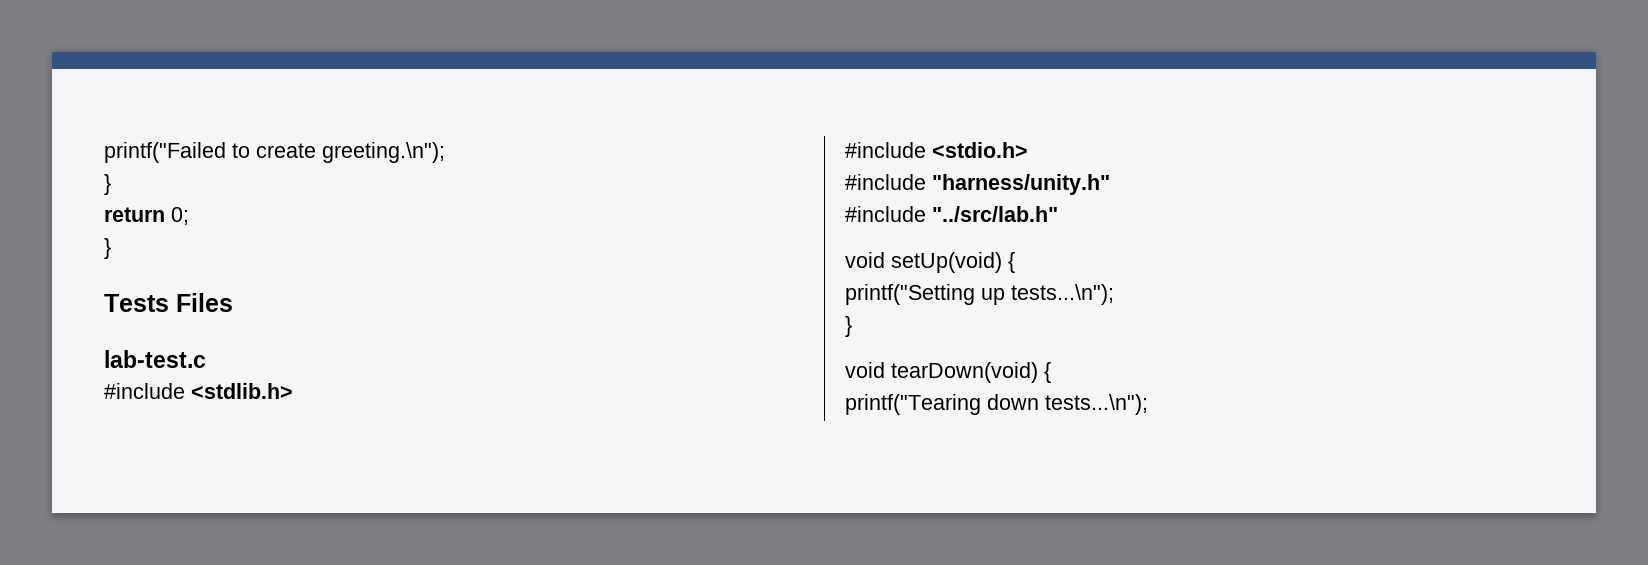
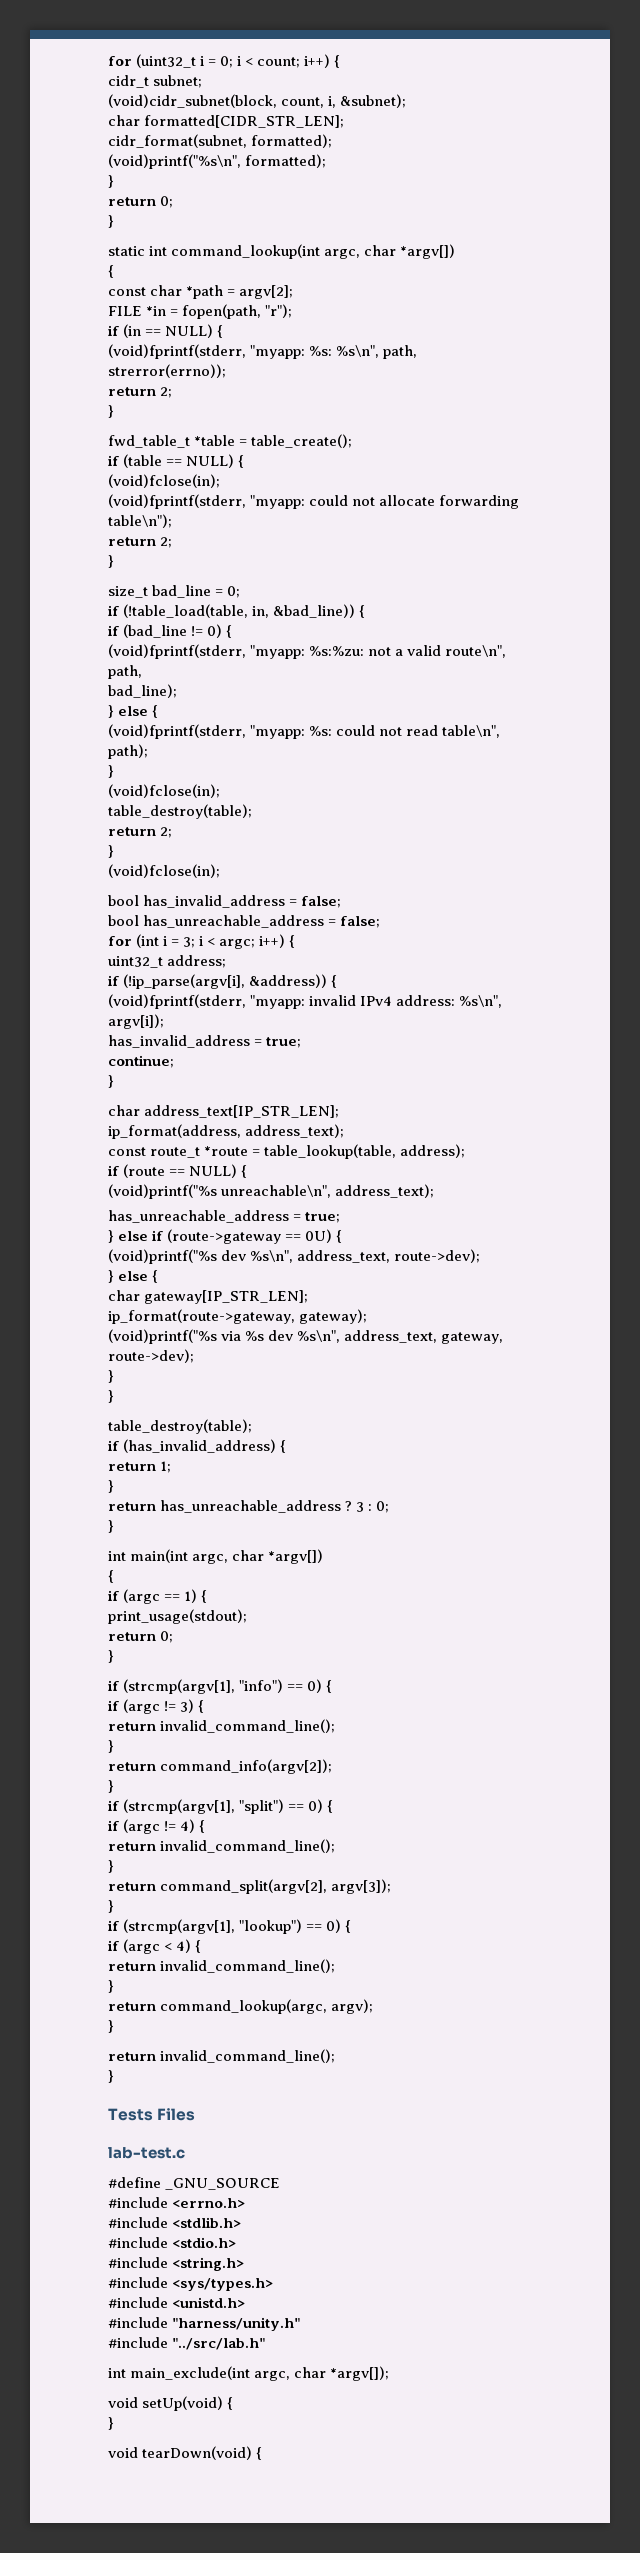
- printf("Failed to create greeting.\n");
+ for (uint32_t i = 0; i < count; i++) {
+ cidr_t subnet;
+ (void)cidr_subnet(block, count, i, &subnet);
+ char formatted[CIDR_STR_LEN];
+ cidr_format(subnet, formatted);
+ (void)printf("%s\n", formatted);
  }
  return 0;
+ }
+ static int command_lookup(int argc, char *argv[])
+ {
+ const char *path = argv[2];
+ FILE *in = fopen(path, "r");
+ if (in == NULL) {
+ (void)fprintf(stderr, "myapp: %s: %s\n", path, strerror(errno));
+ return 2;
+ }
+ fwd_table_t *table = table_create();
+ if (table == NULL) {
+ (void)fclose(in);
+ (void)fprintf(stderr, "myapp: could not allocate forwarding table\n");
+ return 2;
+ }
+ size_t bad_line = 0;
+ if (!table_load(table, in, &bad_line)) {
+ if (bad_line != 0) {
+ (void)fprintf(stderr, "myapp: %s:%zu: not a valid route\n", path,
+ bad_line);
+ } else {
+ (void)fprintf(stderr, "myapp: %s: could not read table\n", path);
+ }
+ (void)fclose(in);
+ table_destroy(table);
+ return 2;
+ }
+ (void)fclose(in);
+ bool has_invalid_address = false;
+ bool has_unreachable_address = false;
+ for (int i = 3; i < argc; i++) {
+ uint32_t address;
+ if (!ip_parse(argv[i], &address)) {
+ (void)fprintf(stderr, "myapp: invalid IPv4 address: %s\n", argv[i]);
+ has_invalid_address = true;
+ continue;
+ }
+ char address_text[IP_STR_LEN];
+ ip_format(address, address_text);
+ const route_t *route = table_lookup(table, address);
+ if (route == NULL) {
+ (void)printf("%s unreachable\n", address_text);
+ has_unreachable_address = true;
+ } else if (route->gateway == 0U) {
+ (void)printf("%s dev %s\n", address_text, route->dev);
+ } else {
+ char gateway[IP_STR_LEN];
+ ip_format(route->gateway, gateway);
+ (void)printf("%s via %s dev %s\n", address_text, gateway, route->dev);
+ }
+ }
+ table_destroy(table);
+ if (has_invalid_address) {
+ return 1;
+ }
+ return has_unreachable_address ? 3 : 0;
+ }
+ int main(int argc, char *argv[])
+ {
+ if (argc == 1) {
+ print_usage(stdout);
+ return 0;
+ }
+ if (strcmp(argv[1], "info") == 0) {
+ if (argc != 3) {
+ return invalid_command_line();
+ }
+ return command_info(argv[2]);
+ }
+ if (strcmp(argv[1], "split") == 0) {
+ if (argc != 4) {
+ return invalid_command_line();
+ }
+ return command_split(argv[2], argv[3]);
+ }
+ if (strcmp(argv[1], "lookup") == 0) {
+ if (argc < 4) {
+ return invalid_command_line();
+ }
+ return command_lookup(argc, argv);
+ }
+ return invalid_command_line();
+ #define _GNU_SOURCE
+ #include <errno.h>
+ #include <string.h>
+ #include <sys/types.h>
+ #include <unistd.h>
+ int main_exclude(int argc, char *argv[]);
- printf("Setting up tests...\n");
- printf("Tearing down tests...\n");

